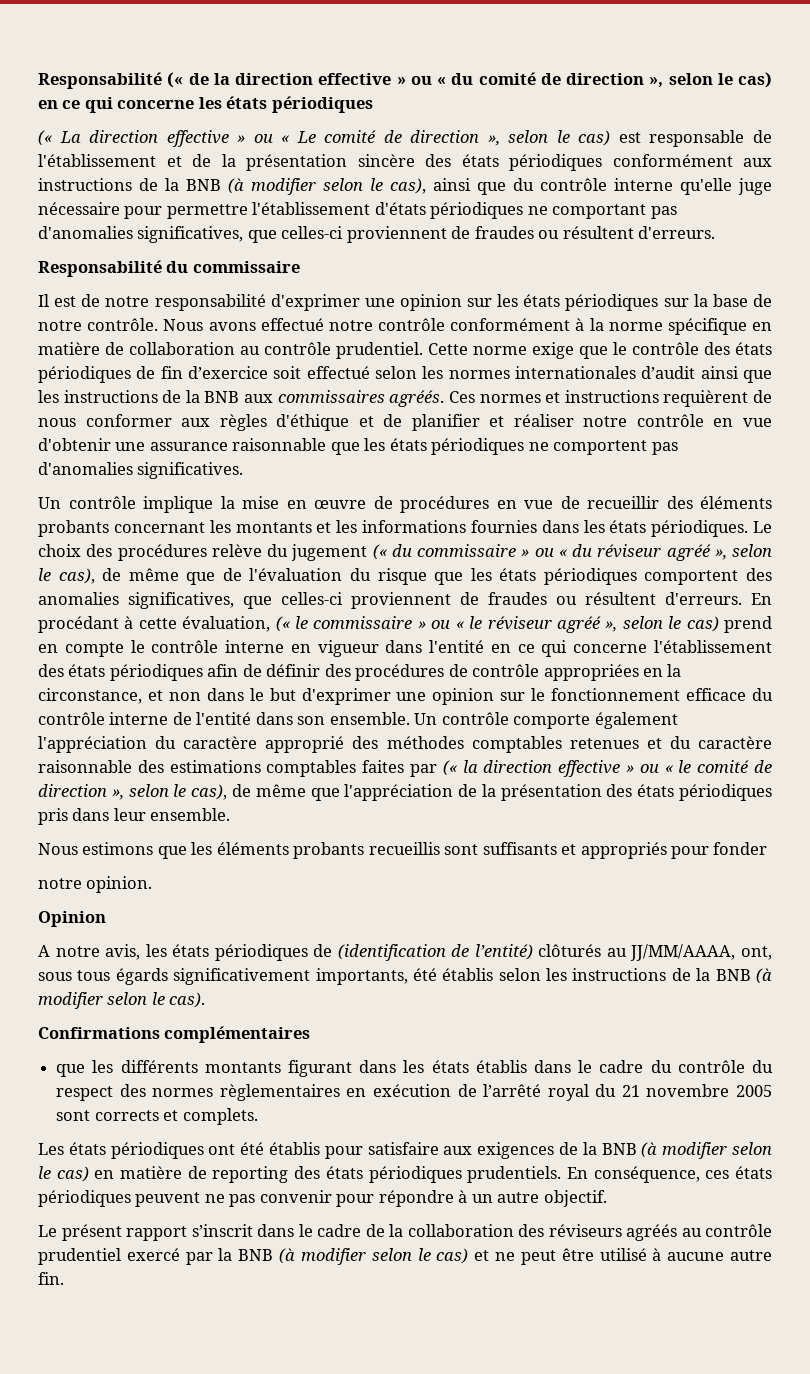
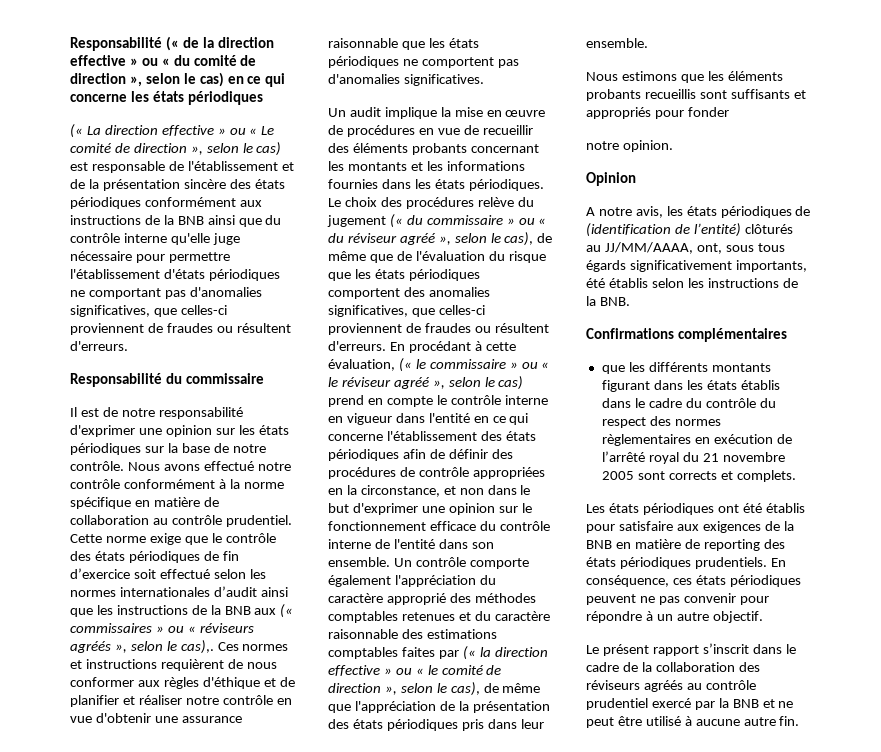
- (« La direction effective » ou « Le comité de direction », selon le cas) est responsable de l'établissement et de la présentation sincère des états périodiques conformément aux instructions de la BNB (à modifier selon le cas), ainsi que du contrôle interne qu'elle juge nécessaire pour permettre l'établissement d'états périodiques ne comportant pas d'anomalies significatives, que celles-ci proviennent de fraudes ou résultent d'erreurs.
+ (« La direction effective » ou « Le comité de direction », selon le cas) est responsable de l'établissement et de la présentation sincère des états périodiques conformément aux instructions de la BNB ainsi que du contrôle interne qu'elle juge nécessaire pour permettre l'établissement d'états périodiques ne comportant pas d'anomalies significatives, que celles-ci proviennent de fraudes ou résultent d'erreurs.
- Cette norme exige que le contrôle des états périodiques de fin d’exercice soit effectué selon les normes internationales d’audit ainsi que les instructions de la BNB aux commissaires agréés.
+ Cette norme exige que le contrôle des états périodiques de fin d’exercice soit effectué selon les normes internationales d’audit ainsi que les instructions de la BNB aux (« commissaires » ou « réviseurs agréés », selon le cas),.
- Un contrôle implique la mise en œuvre de procédures en vue de recueillir des éléments probants concernant les montants et les informations fournies dans les états périodiques.
+ Un audit implique la mise en œuvre de procédures en vue de recueillir des éléments probants concernant les montants et les informations fournies dans les états périodiques.
- A notre avis, les états périodiques de (identification de l’entité) clôturés au JJ/MM/AAAA, ont, sous tous égards significativement importants, été établis selon les instructions de la BNB (à modifier selon le cas).
+ A notre avis, les états périodiques de (identification de l’entité) clôturés au JJ/MM/AAAA, ont, sous tous égards significativement importants, été établis selon les instructions de la BNB.
- Les états périodiques ont été établis pour satisfaire aux exigences de la BNB (à modifier selon le cas) en matière de reporting des états périodiques prudentiels.
+ Les états périodiques ont été établis pour satisfaire aux exigences de la BNB en matière de reporting des états périodiques prudentiels.
- Le présent rapport s’inscrit dans le cadre de la collaboration des réviseurs agréés au contrôle prudentiel exercé par la BNB (à modifier selon le cas) et ne peut être utilisé à aucune autre fin.
+ Le présent rapport s’inscrit dans le cadre de la collaboration des réviseurs agréés au contrôle prudentiel exercé par la BNB et ne peut être utilisé à aucune autre fin.

